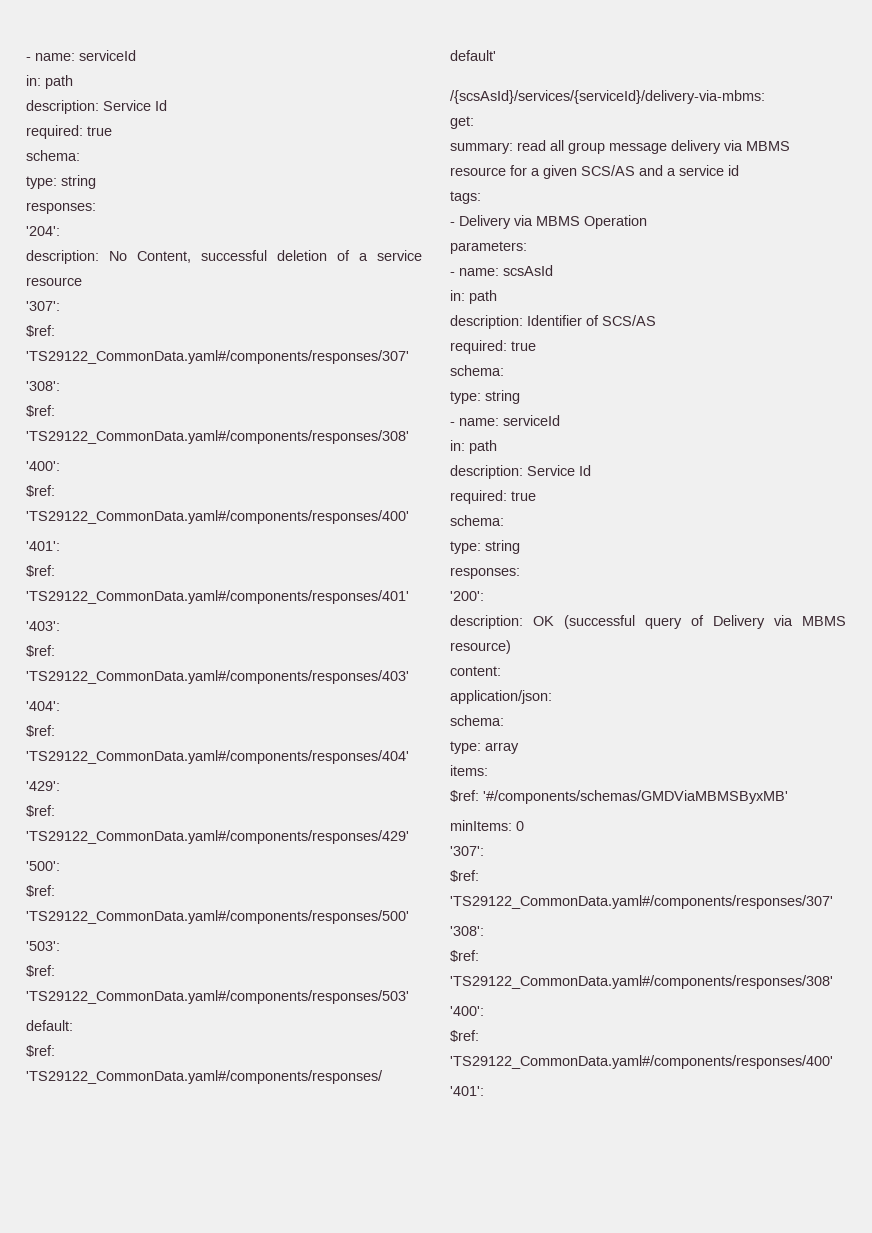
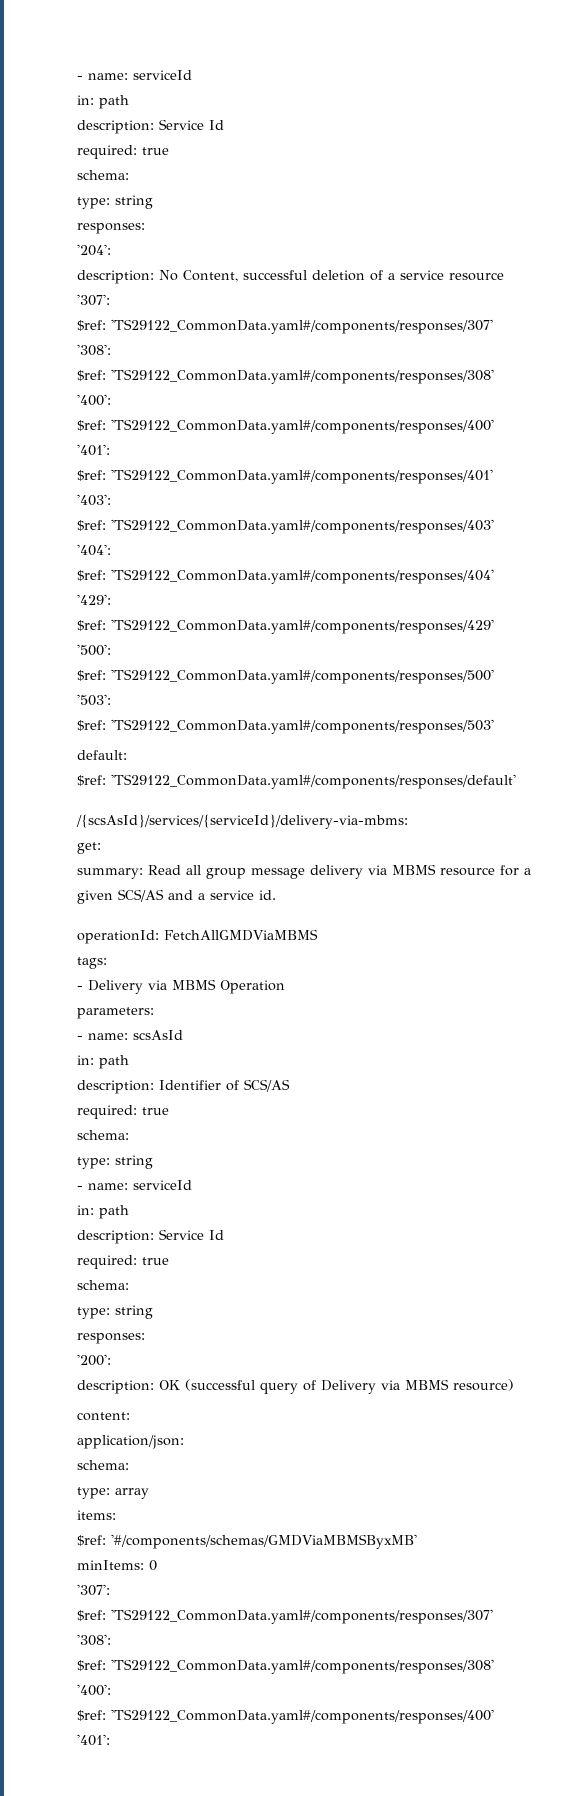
- summary: read all group message delivery via MBMS resource for a given SCS/AS and a service id
+ summary: Read all group message delivery via MBMS resource for a given SCS/AS and a service id.
+ operationId: FetchAllGMDViaMBMS

